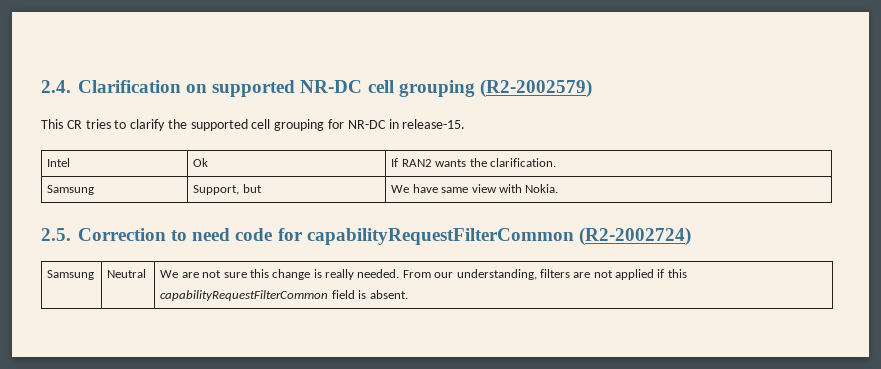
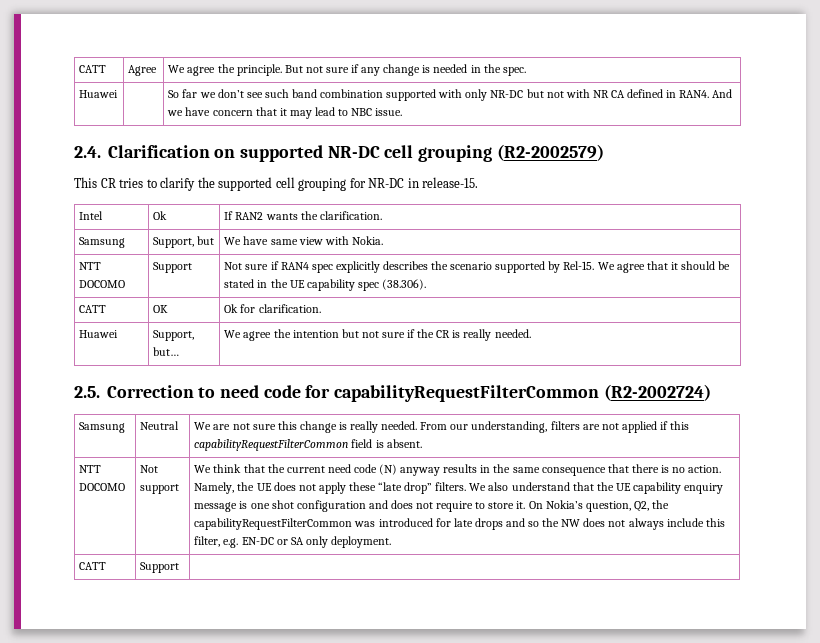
+ CATT | Agree | We agree the principle. But not sure if any change is needed in the spec.
+ Huawei | | So far we don’t see such band combination supported with only NR-DC but not with NR CA defined in RAN4. And we have concern that it may lead to NBC issue.
+ NTT DOCOMO | Support | Not sure if RAN4 spec explicitly describes the scenario supported by Rel-15. We agree that it should be stated in the UE capability spec (38.306).
+ CATT | OK | Ok for clarification.
+ Huawei | Support, but… | We agree the intention but not sure if the CR is really needed.
+ NTT DOCOMO | Not support | We think that the current need code (N) anyway results in the same consequence that there is no action. Namely, the UE does not apply these “late drop” filters. We also understand that the UE capability enquiry message is one shot configuration and does not require to store it. On Nokia’s question, Q2, the capabilityRequestFilterCommon was introduced for late drops and so the NW does not always include this filter, e.g. EN-DC or SA only deployment.
+ CATT | Support |

